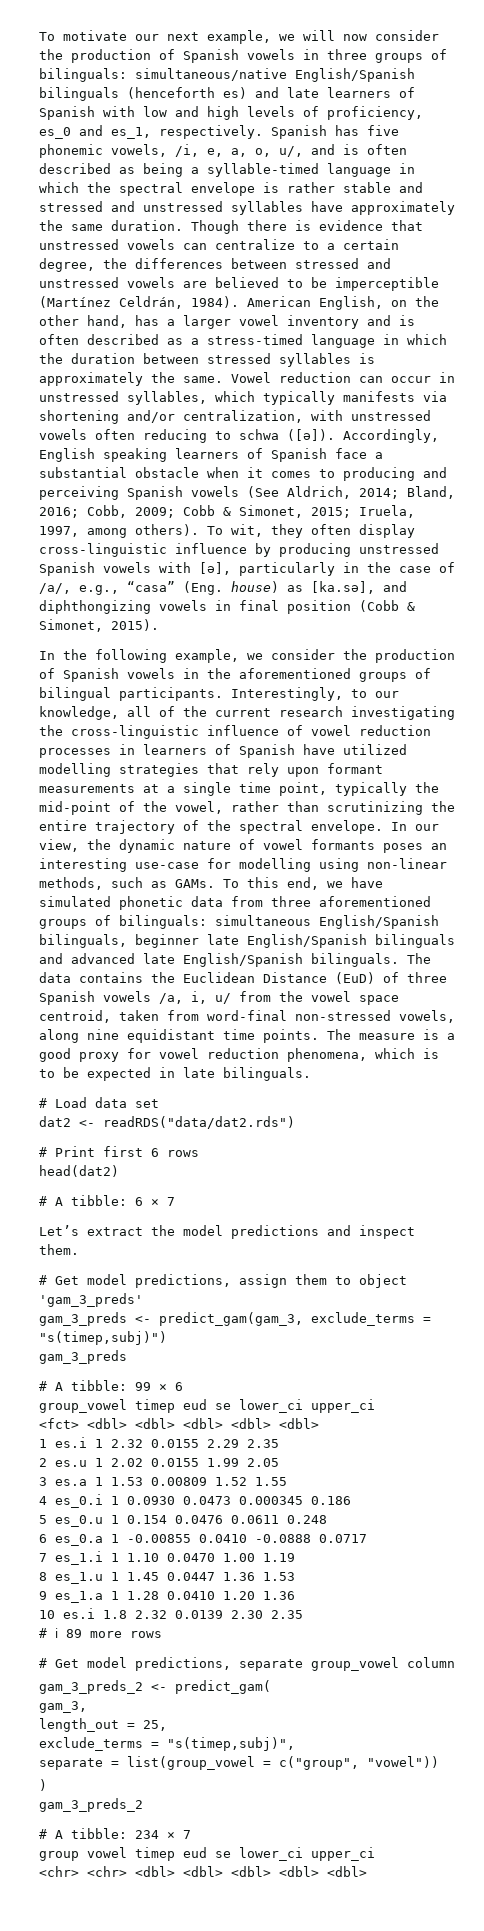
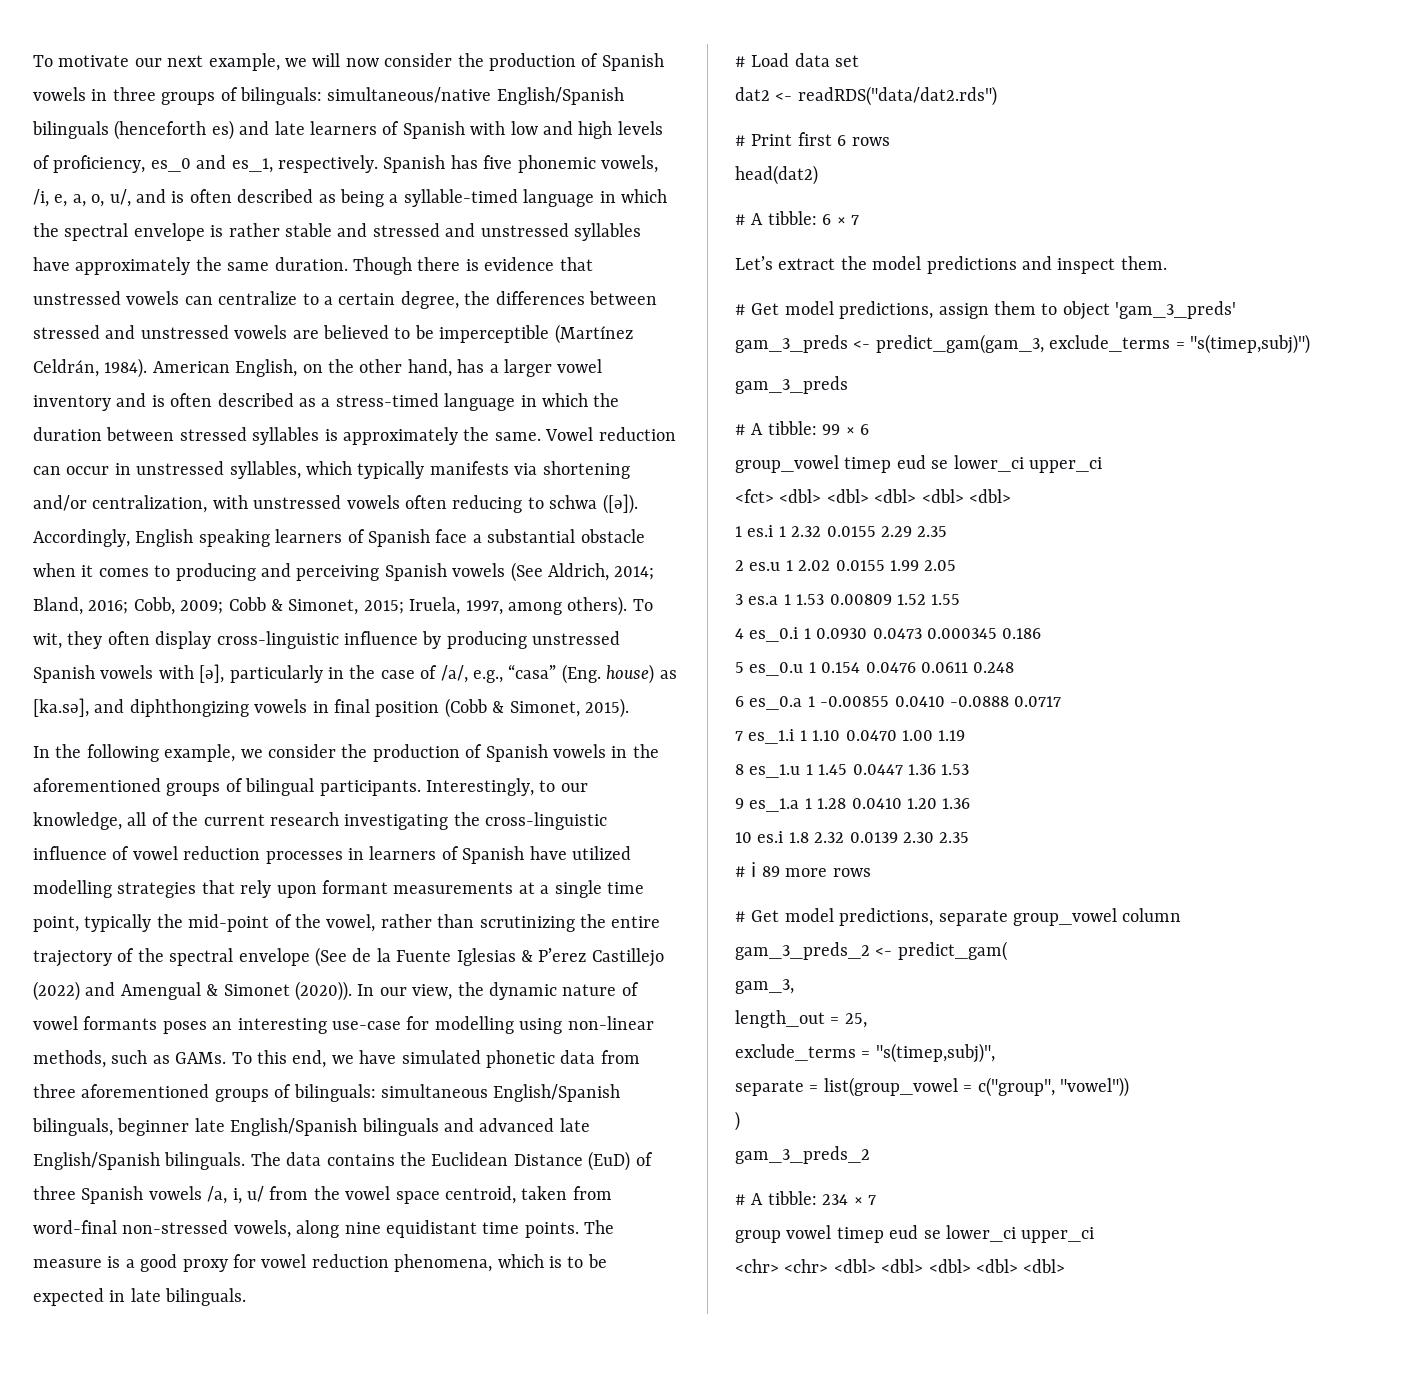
- Interestingly, to our knowledge, all of the current research investigating the cross-linguistic influence of vowel reduction processes in learners of Spanish have utilized modelling strategies that rely upon formant measurements at a single time point, typically the mid-point of the vowel, rather than scrutinizing the entire trajectory of the spectral envelope.
+ Interestingly, to our knowledge, all of the current research investigating the cross-linguistic influence of vowel reduction processes in learners of Spanish have utilized modelling strategies that rely upon formant measurements at a single time point, typically the mid-point of the vowel, rather than scrutinizing the entire trajectory of the spectral envelope (See de la Fuente Iglesias & P’erez Castillejo (2022) and Amengual & Simonet (2020)).

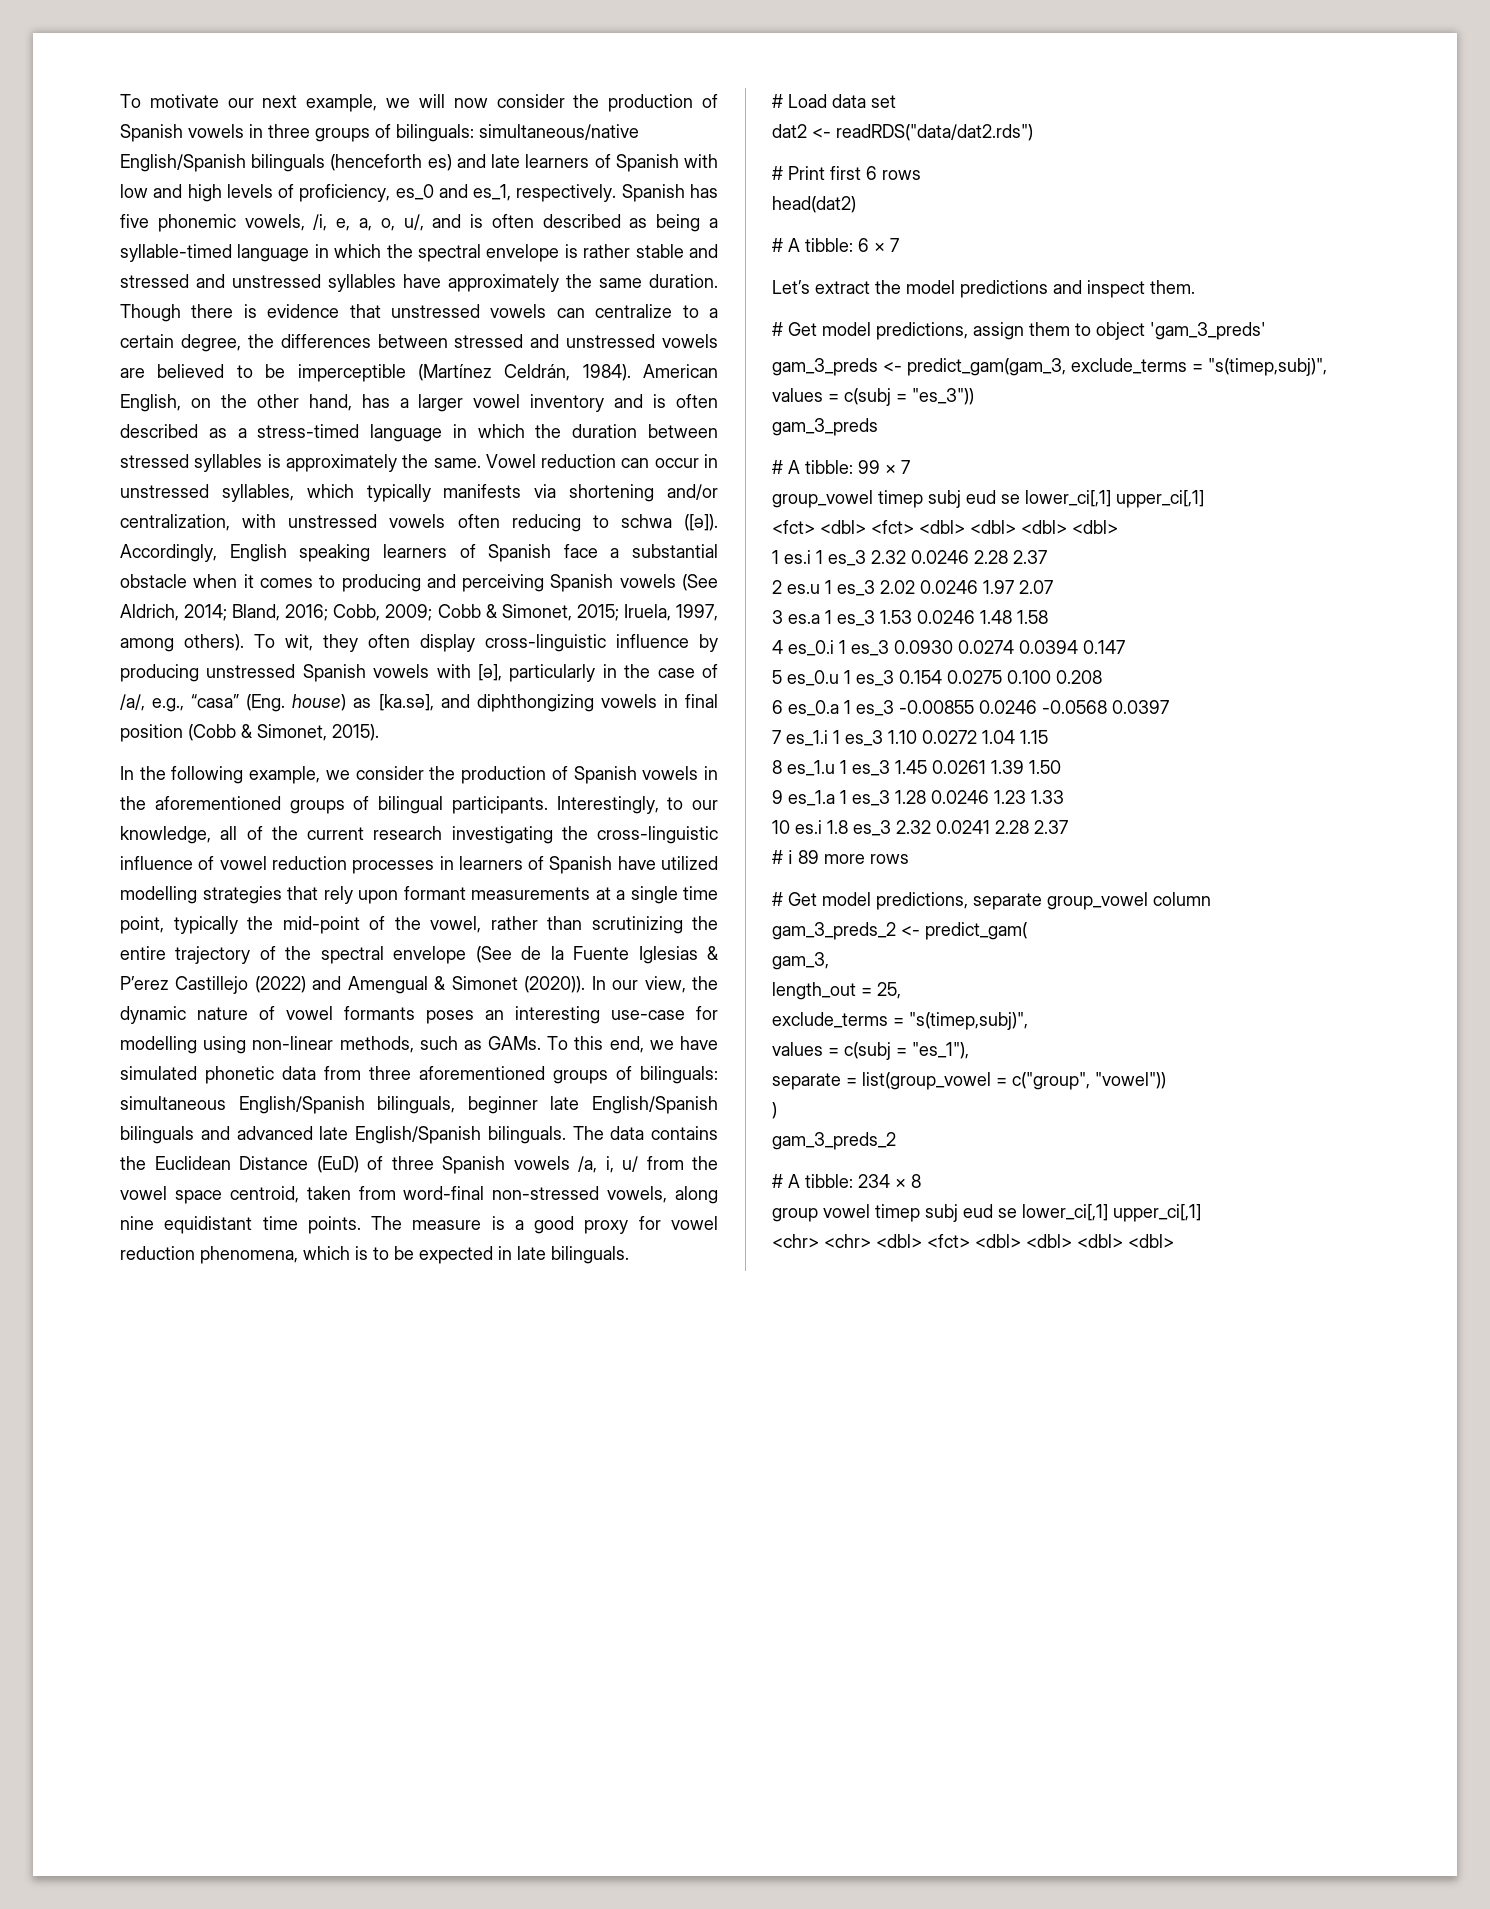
- gam_3_preds <- predict_gam(gam_3, exclude_terms = "s(timep,subj)")
+ gam_3_preds <- predict_gam(gam_3, exclude_terms = "s(timep,subj)", values = c(subj = "es_3"))
- # A tibble: 99 × 6
+ # A tibble: 99 × 7
- group_vowel timep eud se lower_ci upper_ci
- <fct> <dbl> <dbl> <dbl> <dbl> <dbl>
+ group_vowel timep subj eud se lower_ci[,1] upper_ci[,1]
+ <fct> <dbl> <fct> <dbl> <dbl> <dbl> <dbl>
- 1 es.i 1 2.32 0.0155 2.29 2.35
- 2 es.u 1 2.02 0.0155 1.99 2.05
- 3 es.a 1 1.53 0.00809 1.52 1.55
- 4 es_0.i 1 0.0930 0.0473 0.000345 0.186
- 5 es_0.u 1 0.154 0.0476 0.0611 0.248
- 6 es_0.a 1 -0.00855 0.0410 -0.0888 0.0717
- 7 es_1.i 1 1.10 0.0470 1.00 1.19
- 8 es_1.u 1 1.45 0.0447 1.36 1.53
- 9 es_1.a 1 1.28 0.0410 1.20 1.36
- 10 es.i 1.8 2.32 0.0139 2.30 2.35
+ 1 es.i 1 es_3 2.32 0.0246 2.28 2.37
+ 2 es.u 1 es_3 2.02 0.0246 1.97 2.07
+ 3 es.a 1 es_3 1.53 0.0246 1.48 1.58
+ 4 es_0.i 1 es_3 0.0930 0.0274 0.0394 0.147
+ 5 es_0.u 1 es_3 0.154 0.0275 0.100 0.208
+ 6 es_0.a 1 es_3 -0.00855 0.0246 -0.0568 0.0397
+ 7 es_1.i 1 es_3 1.10 0.0272 1.04 1.15
+ 8 es_1.u 1 es_3 1.45 0.0261 1.39 1.50
+ 9 es_1.a 1 es_3 1.28 0.0246 1.23 1.33
+ 10 es.i 1.8 es_3 2.32 0.0241 2.28 2.37
+ values = c(subj = "es_1"),
- # A tibble: 234 × 7
+ # A tibble: 234 × 8
- group vowel timep eud se lower_ci upper_ci
+ group vowel timep subj eud se lower_ci[,1] upper_ci[,1]
- <chr> <chr> <dbl> <dbl> <dbl> <dbl> <dbl>
+ <chr> <chr> <dbl> <fct> <dbl> <dbl> <dbl> <dbl>

